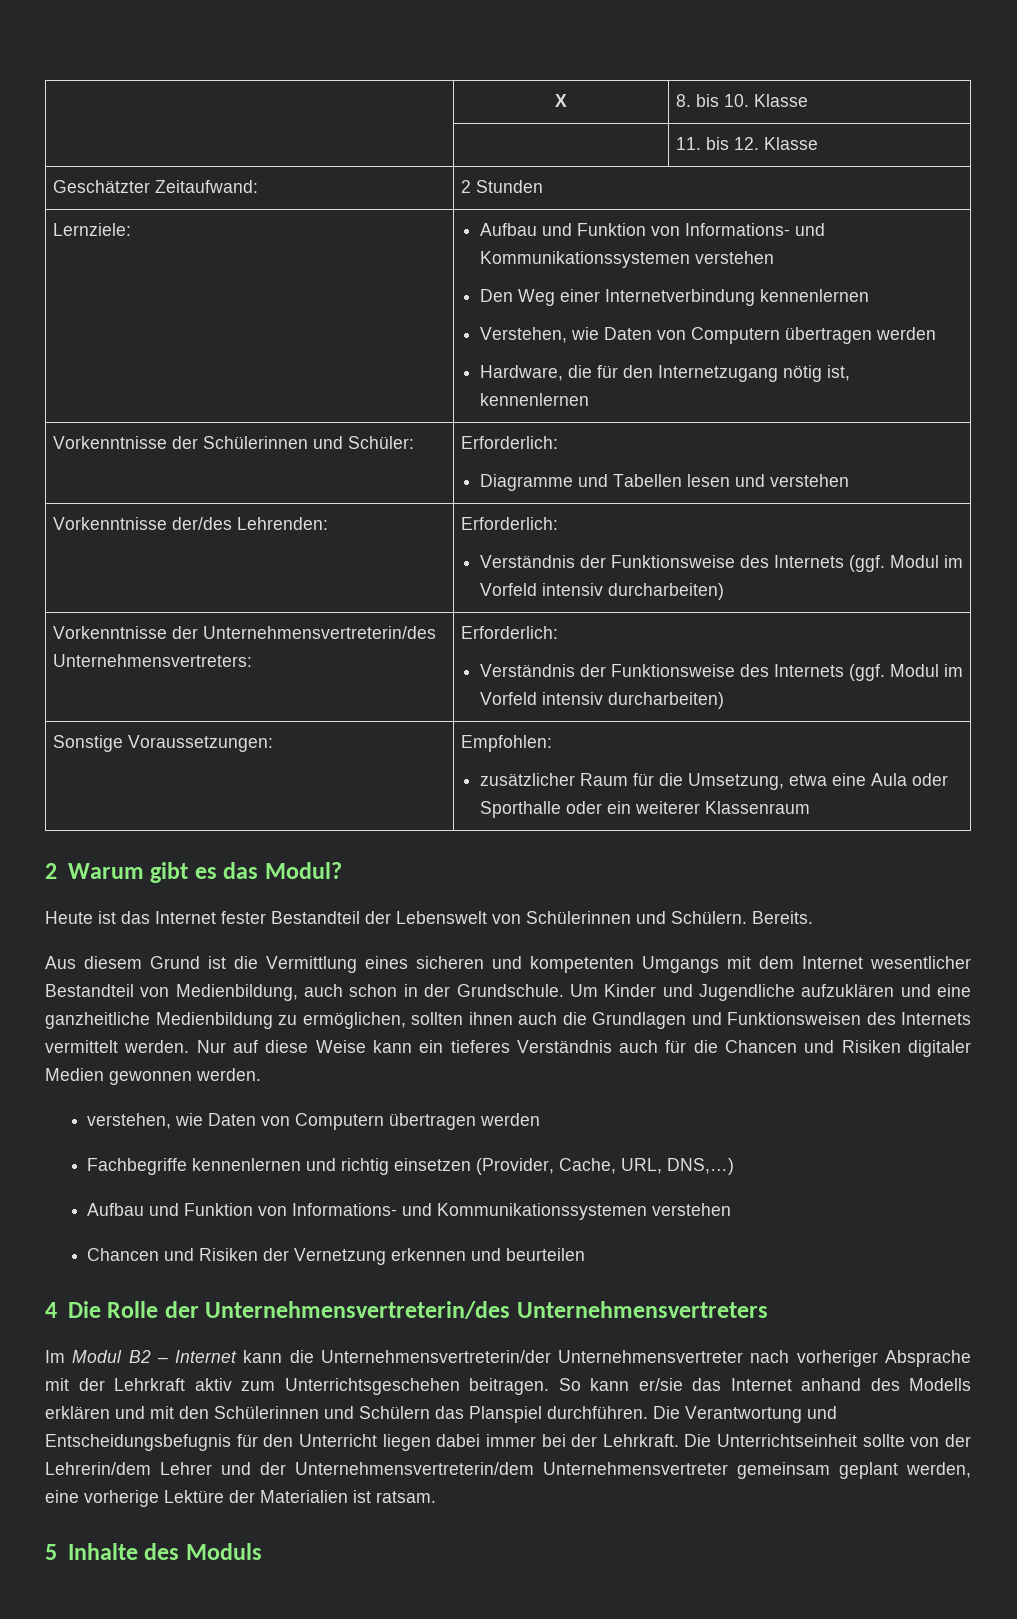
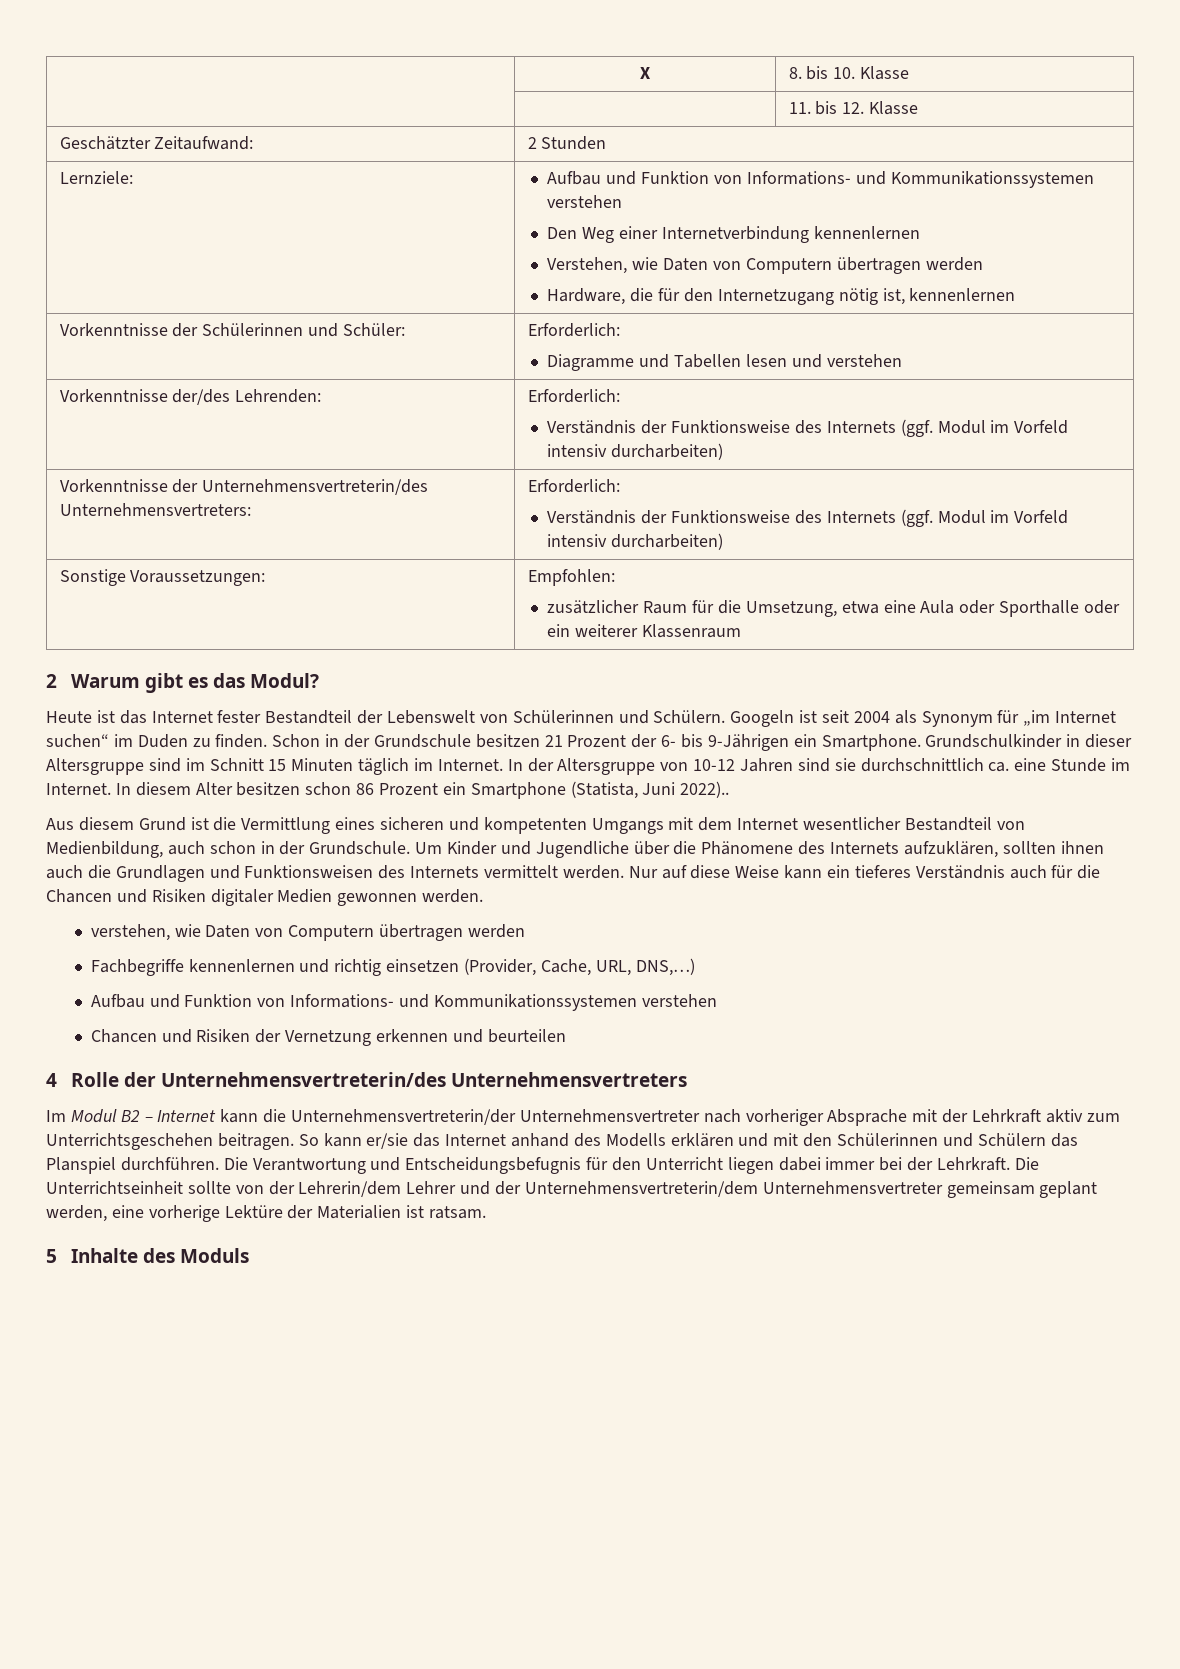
- Bereits.
+ Googeln ist seit 2004 als Synonym für „im Internet suchen“ im Duden zu finden. Schon in der Grundschule besitzen 21 Prozent der 6- bis 9-Jährigen ein Smartphone. Grundschulkinder in dieser Altersgruppe sind im Schnitt 15 Minuten täglich im Internet. In der Altersgruppe von 10-12 Jahren sind sie durchschnittlich ca. eine Stunde im Internet. In diesem Alter besitzen schon 86 Prozent ein Smartphone (Statista, Juni 2022)..
- Um Kinder und Jugendliche aufzuklären und eine ganzheitliche Medienbildung zu ermöglichen, sollten ihnen auch die Grundlagen und Funktionsweisen des Internets vermittelt werden.
+ Um Kinder und Jugendliche über die Phänomene des Internets aufzuklären, sollten ihnen auch die Grundlagen und Funktionsweisen des Internets vermittelt werden.
- 4 Die Rolle der Unternehmensvertreterin/des Unternehmensvertreters
+ 4 Rolle der Unternehmensvertreterin/des Unternehmensvertreters

